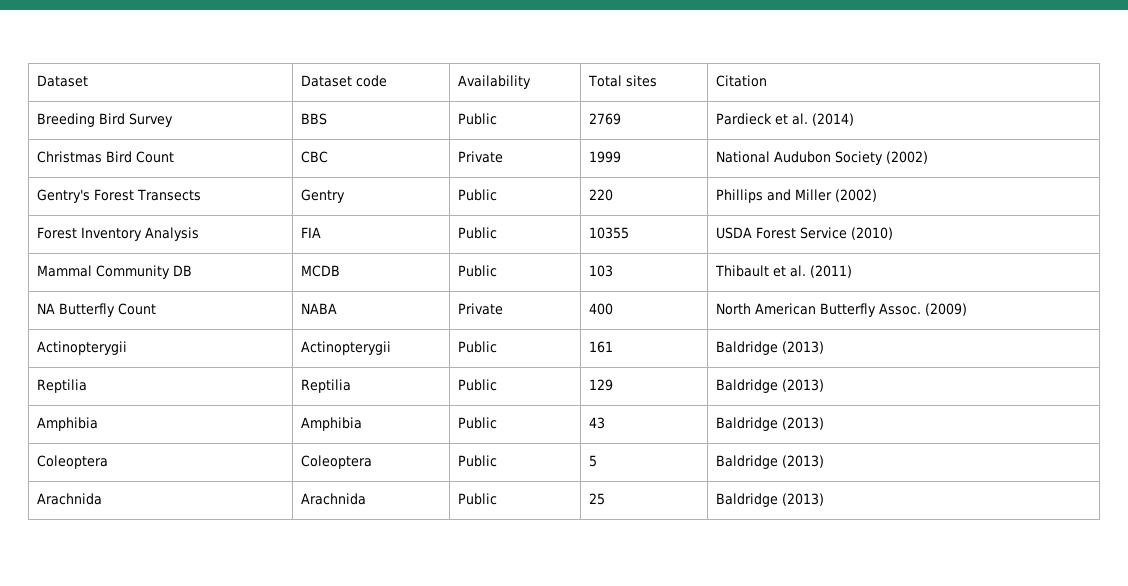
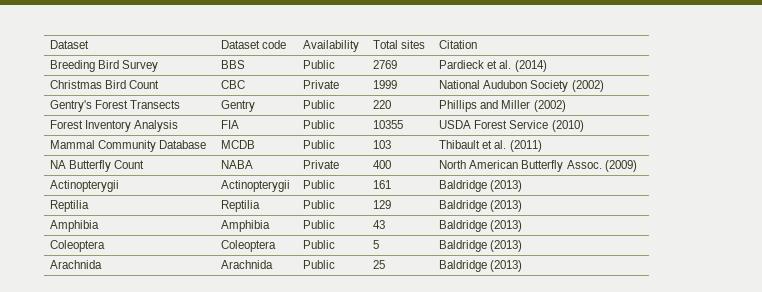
- Mammal Community DB | MCDB | Public | 103 | Thibault et al. (2011)
+ Mammal Community Database | MCDB | Public | 103 | Thibault et al. (2011)

